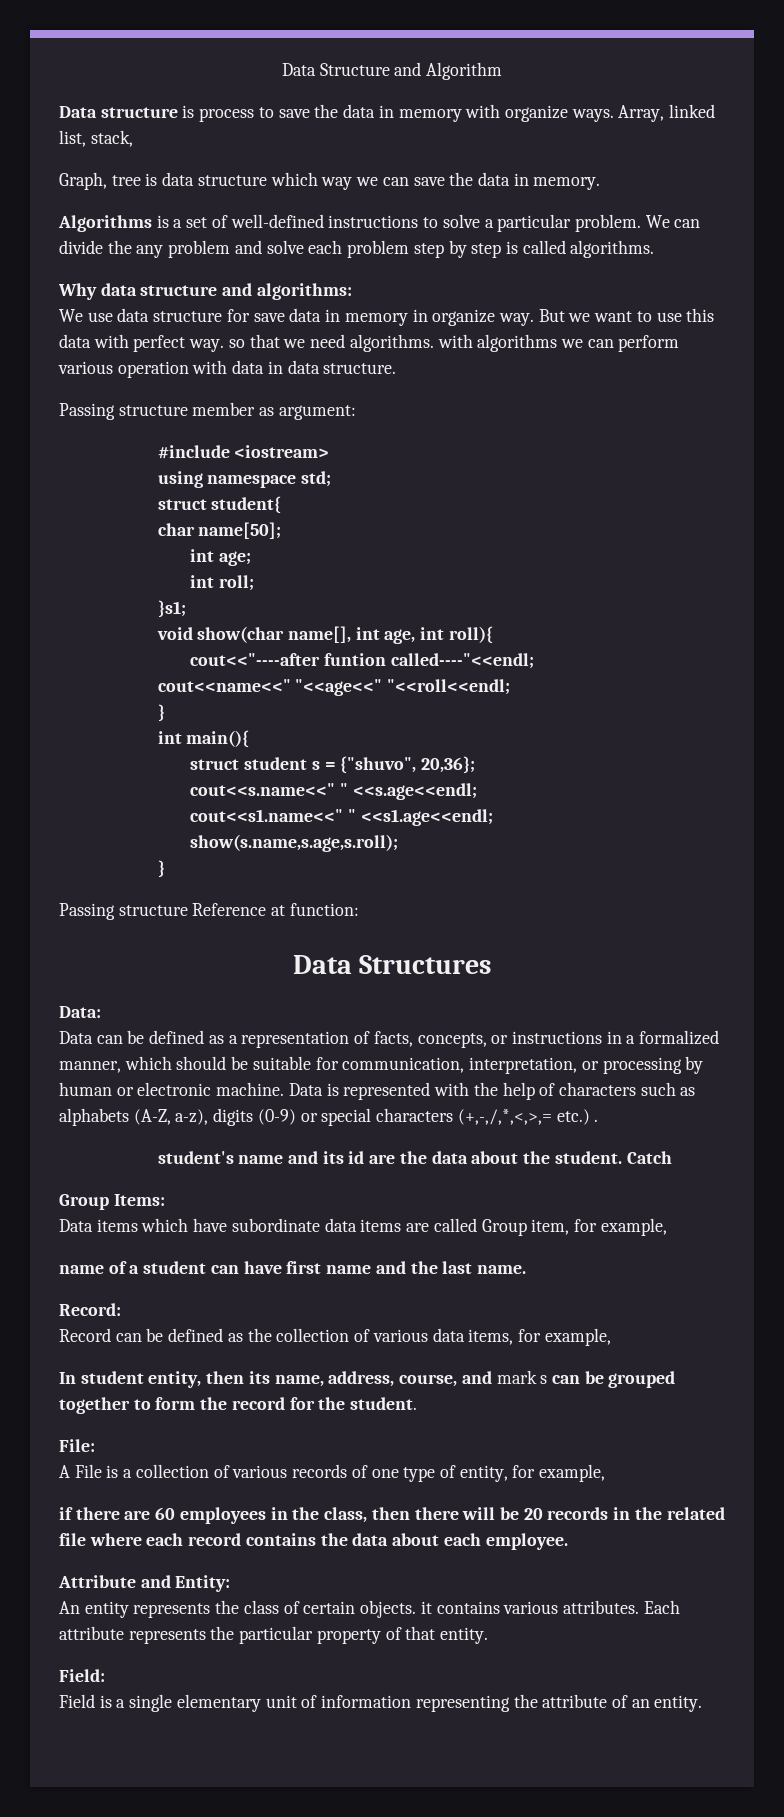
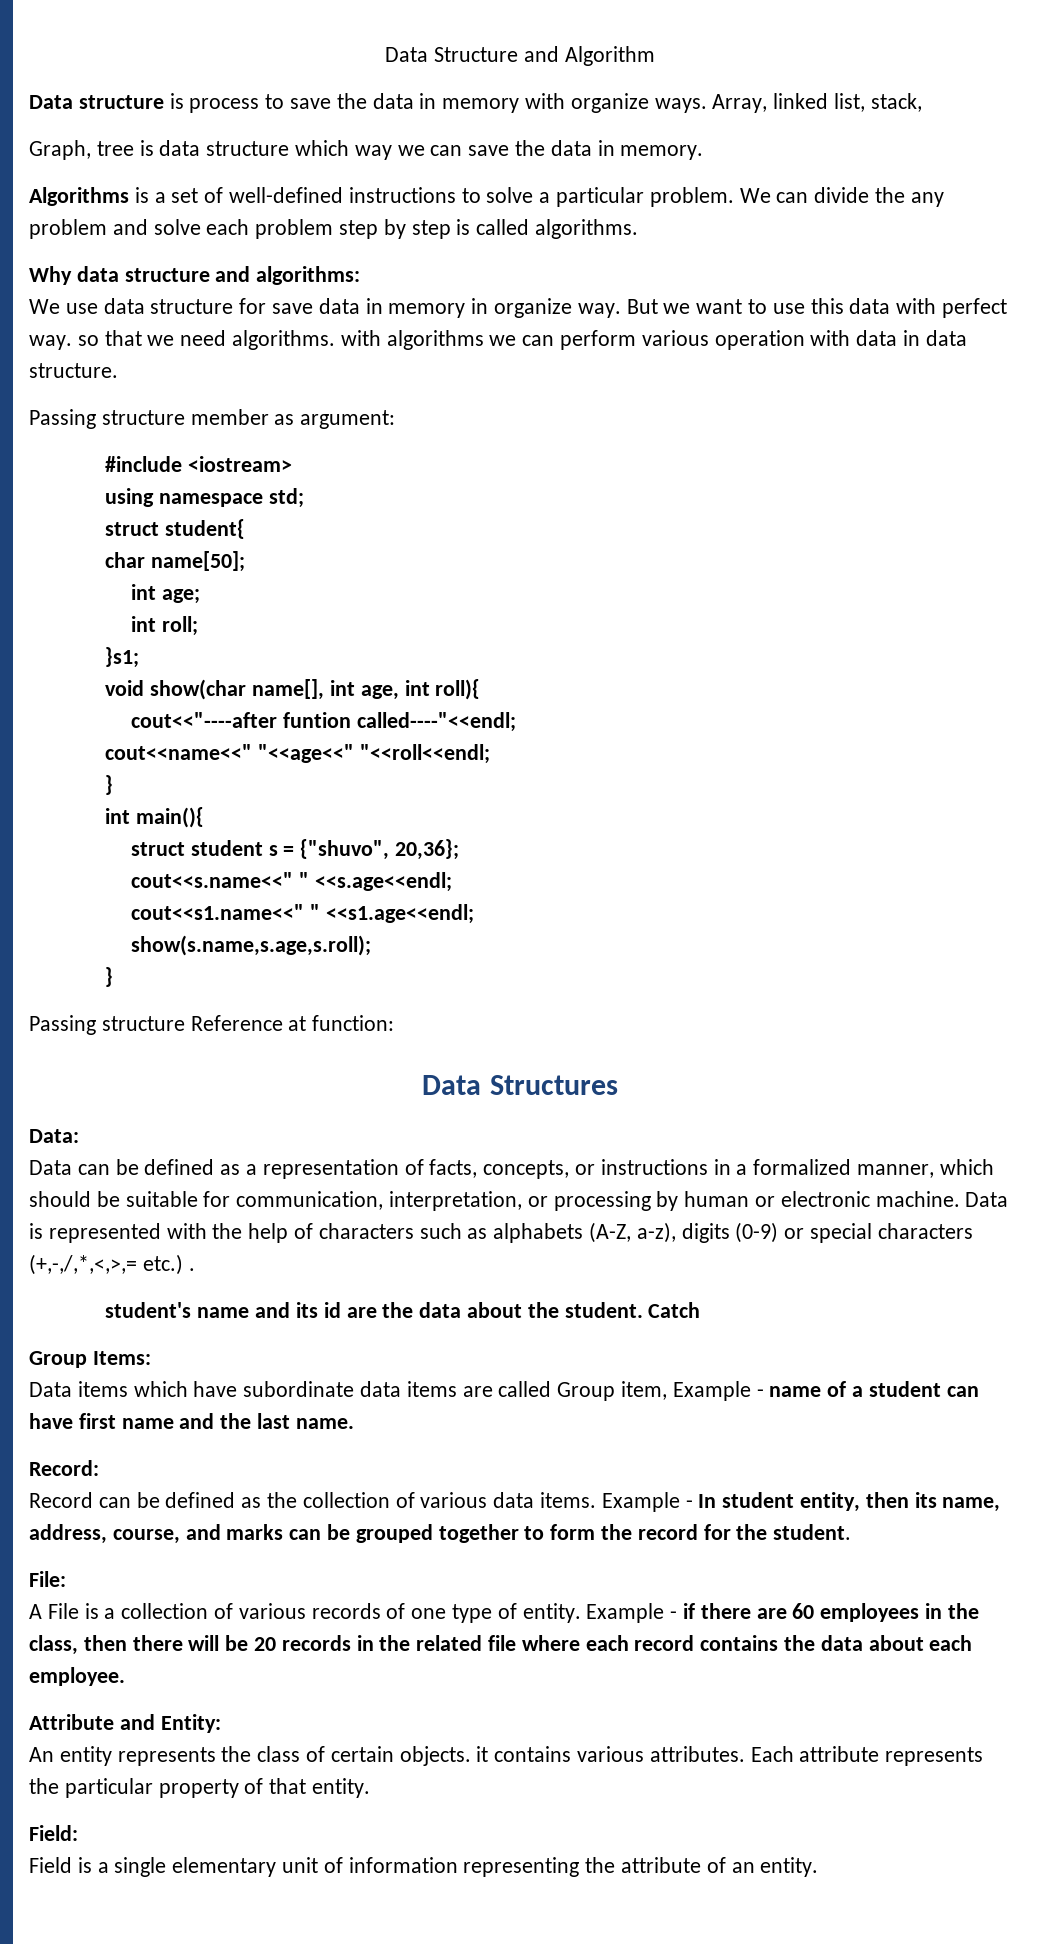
- Data items which have subordinate data items are called Group item, for example,
- name of a student can have first name and the last name.
+ Data items which have subordinate data items are called Group item, Example - name of a student can have first name and the last name.
- Record can be defined as the collection of various data items, for example,
- In student entity, then its name, address, course, and mark s can be grouped together to form the record for the student.
+ Record can be defined as the collection of various data items. Example - In student entity, then its name, address, course, and marks can be grouped together to form the record for the student.
- A File is a collection of various records of one type of entity, for example,
- if there are 60 employees in the class, then there will be 20 records in the related file where each record contains the data about each employee.
+ A File is a collection of various records of one type of entity. Example - if there are 60 employees in the class, then there will be 20 records in the related file where each record contains the data about each employee.

